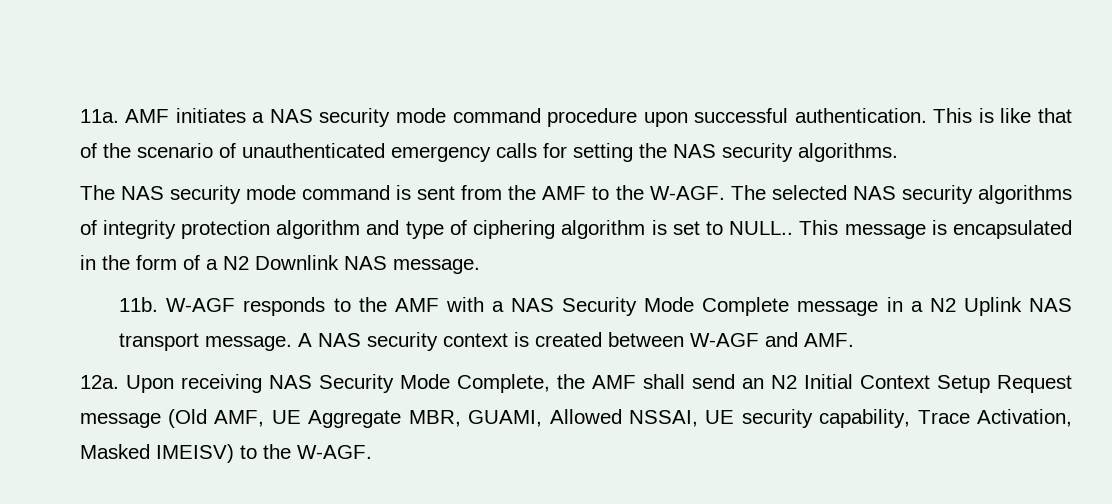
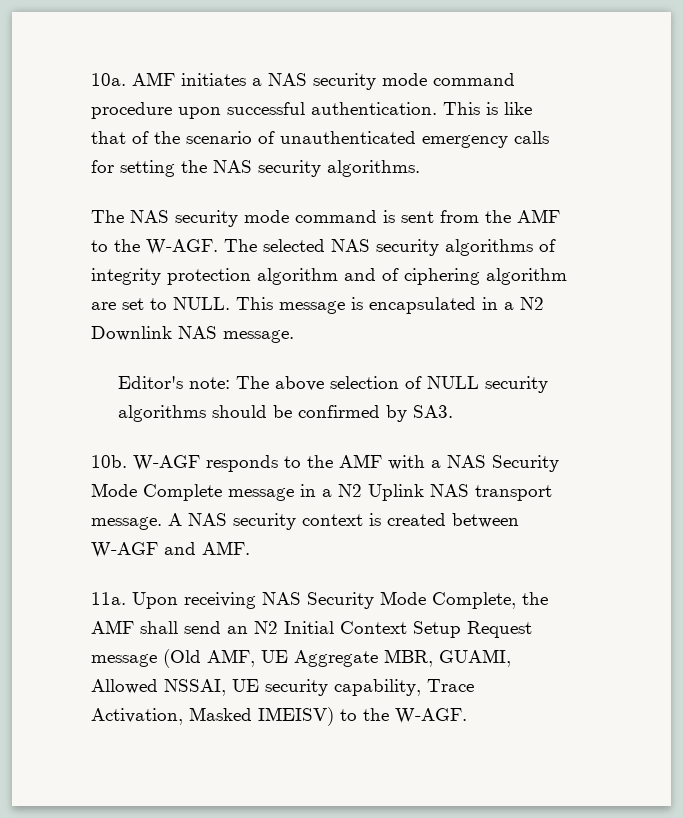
- 11a.
+ 10a.
- The selected NAS security algorithms of integrity protection algorithm and type of ciphering algorithm is set to NULL..
+ The selected NAS security algorithms of integrity protection algorithm and of ciphering algorithm are set to NULL.
- This message is encapsulated in the form of a N2 Downlink NAS message.
+ This message is encapsulated in a N2 Downlink NAS message.
- 11b.
+ Editor's note: The above selection of NULL security algorithms should be confirmed by SA3.
+ 10b.
- 12a.
+ 11a.

